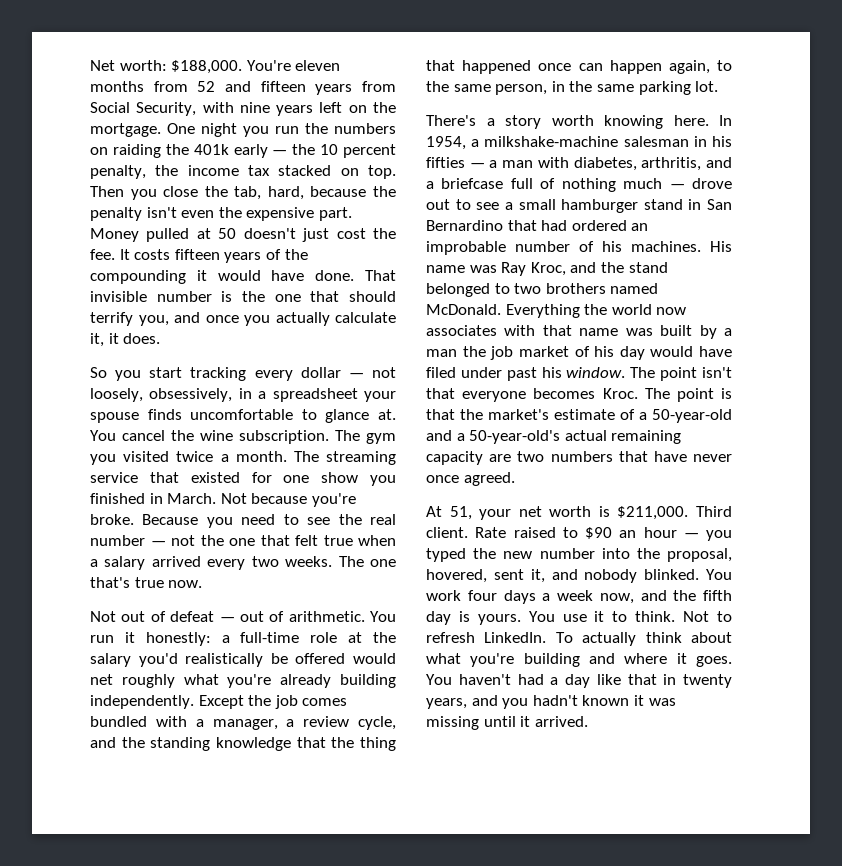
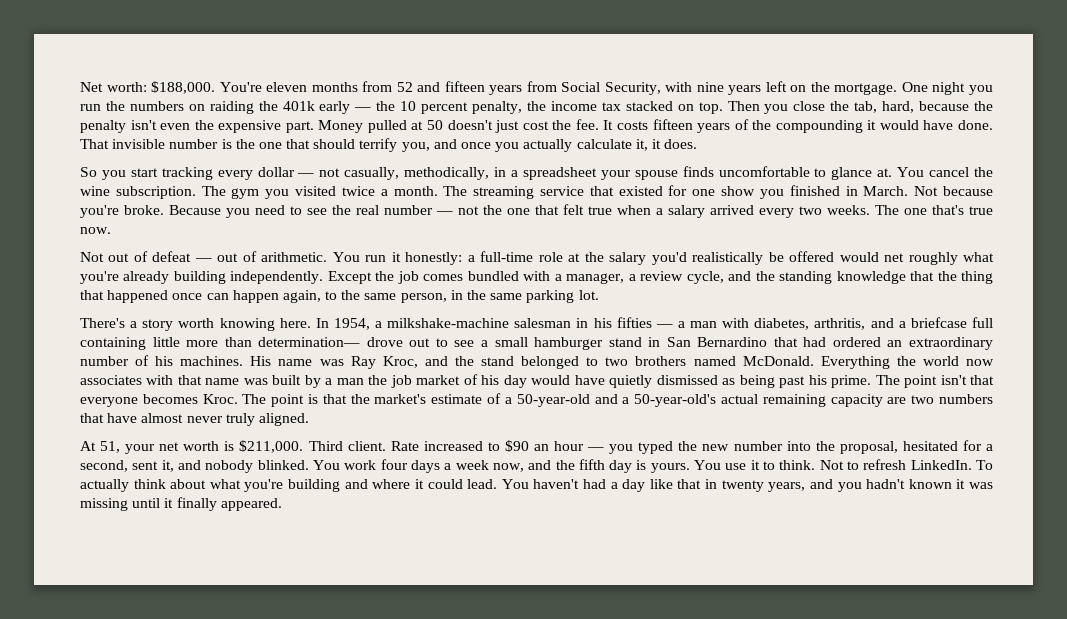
- So you start tracking every dollar — not loosely, obsessively, in a spreadsheet your spouse finds uncomfortable to glance at.
+ So you start tracking every dollar — not casually, methodically, in a spreadsheet your spouse finds uncomfortable to glance at.
- In 1954, a milkshake-machine salesman in his fifties — a man with diabetes, arthritis, and a briefcase full of nothing much — drove out to see a small hamburger stand in San Bernardino that had ordered an improbable number of his machines.
+ In 1954, a milkshake-machine salesman in his fifties — a man with diabetes, arthritis, and a briefcase full containing little more than determination— drove out to see a small hamburger stand in San Bernardino that had ordered an extraordinary number of his machines.
- Everything the world now associates with that name was built by a man the job market of his day would have filed under past his window.
+ Everything the world now associates with that name was built by a man the job market of his day would have quietly dismissed as being past his prime.
- The point is that the market's estimate of a 50-year-old and a 50-year-old's actual remaining capacity are two numbers that have never once agreed.
+ The point is that the market's estimate of a 50-year-old and a 50-year-old's actual remaining capacity are two numbers that have almost never truly aligned.
- Rate raised to $90 an hour — you typed the new number into the proposal, hovered, sent it, and nobody blinked.
+ Rate increased to $90 an hour — you typed the new number into the proposal, hesitated for a second, sent it, and nobody blinked.
- To actually think about what you're building and where it goes.
+ To actually think about what you're building and where it could lead.
- You haven't had a day like that in twenty years, and you hadn't known it was missing until it arrived.
+ You haven't had a day like that in twenty years, and you hadn't known it was missing until it finally appeared.

